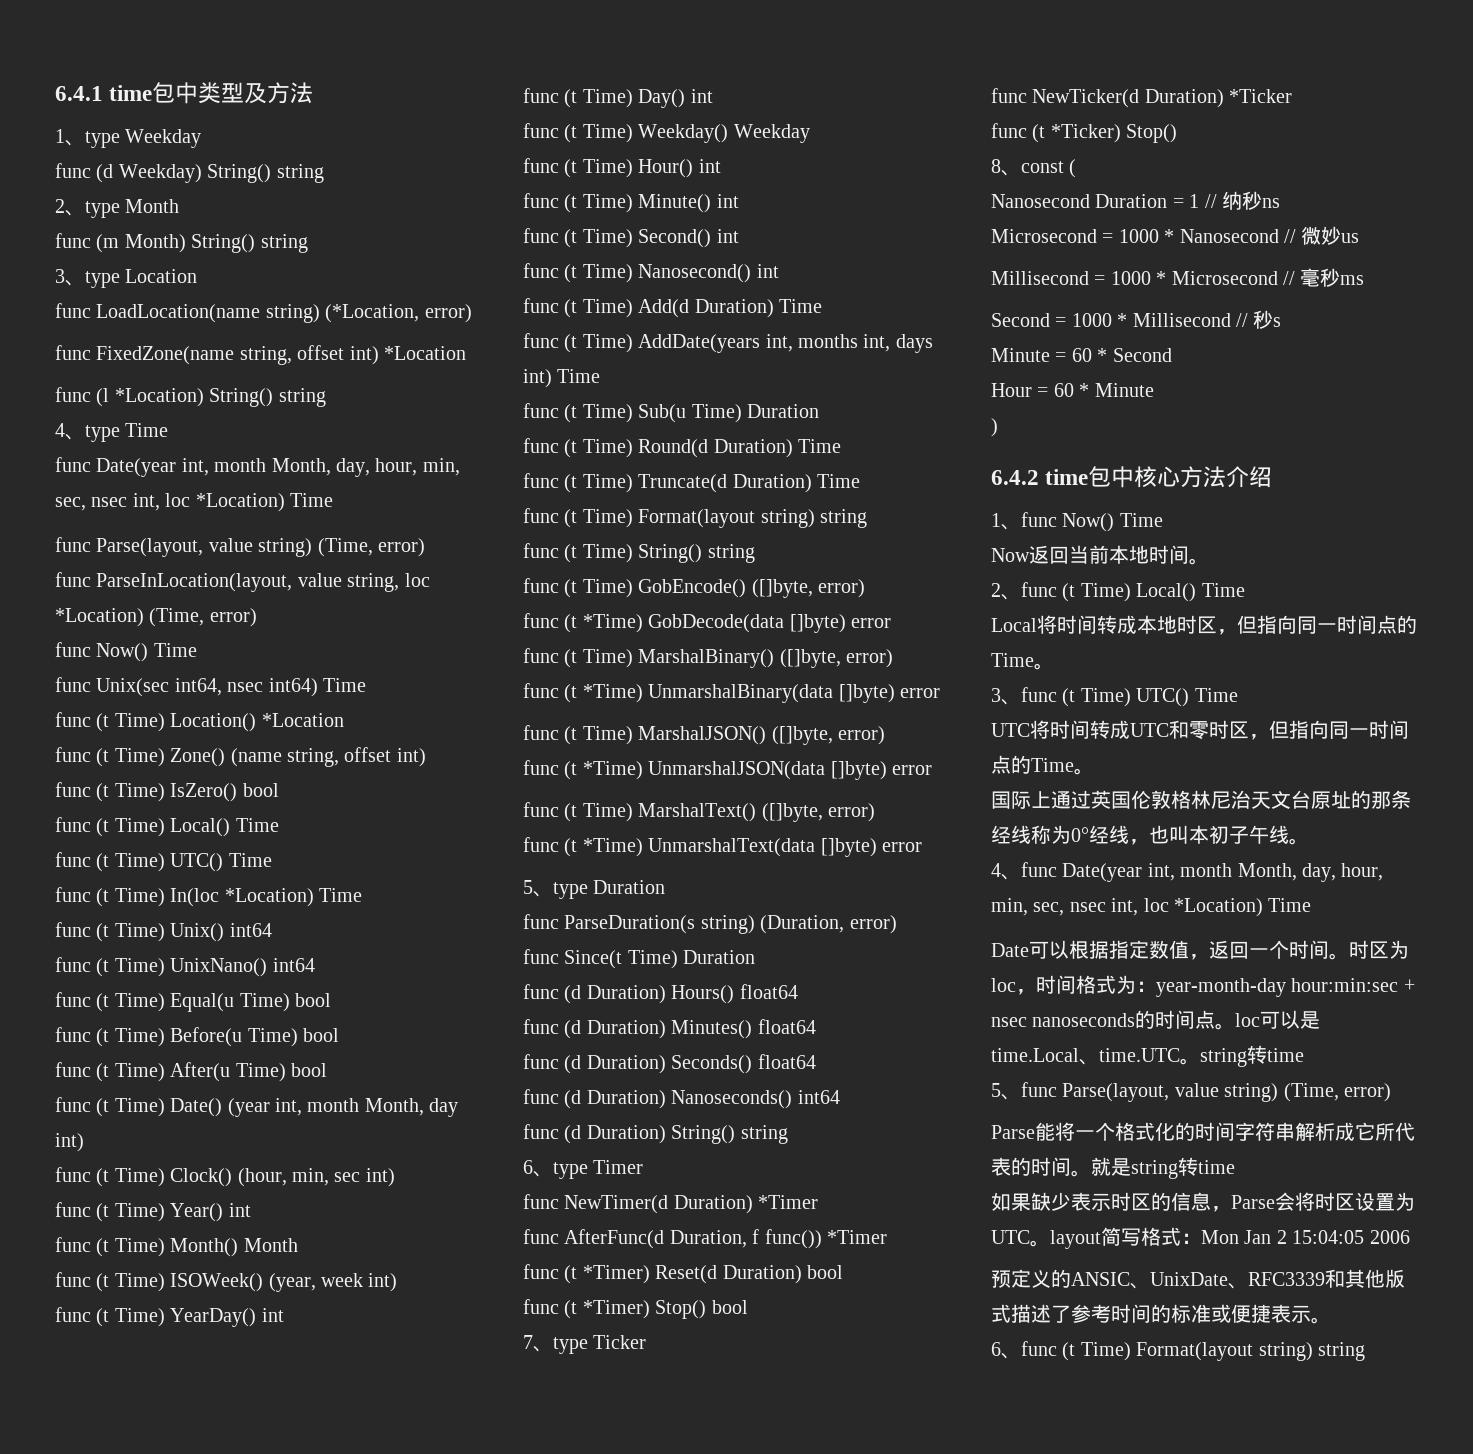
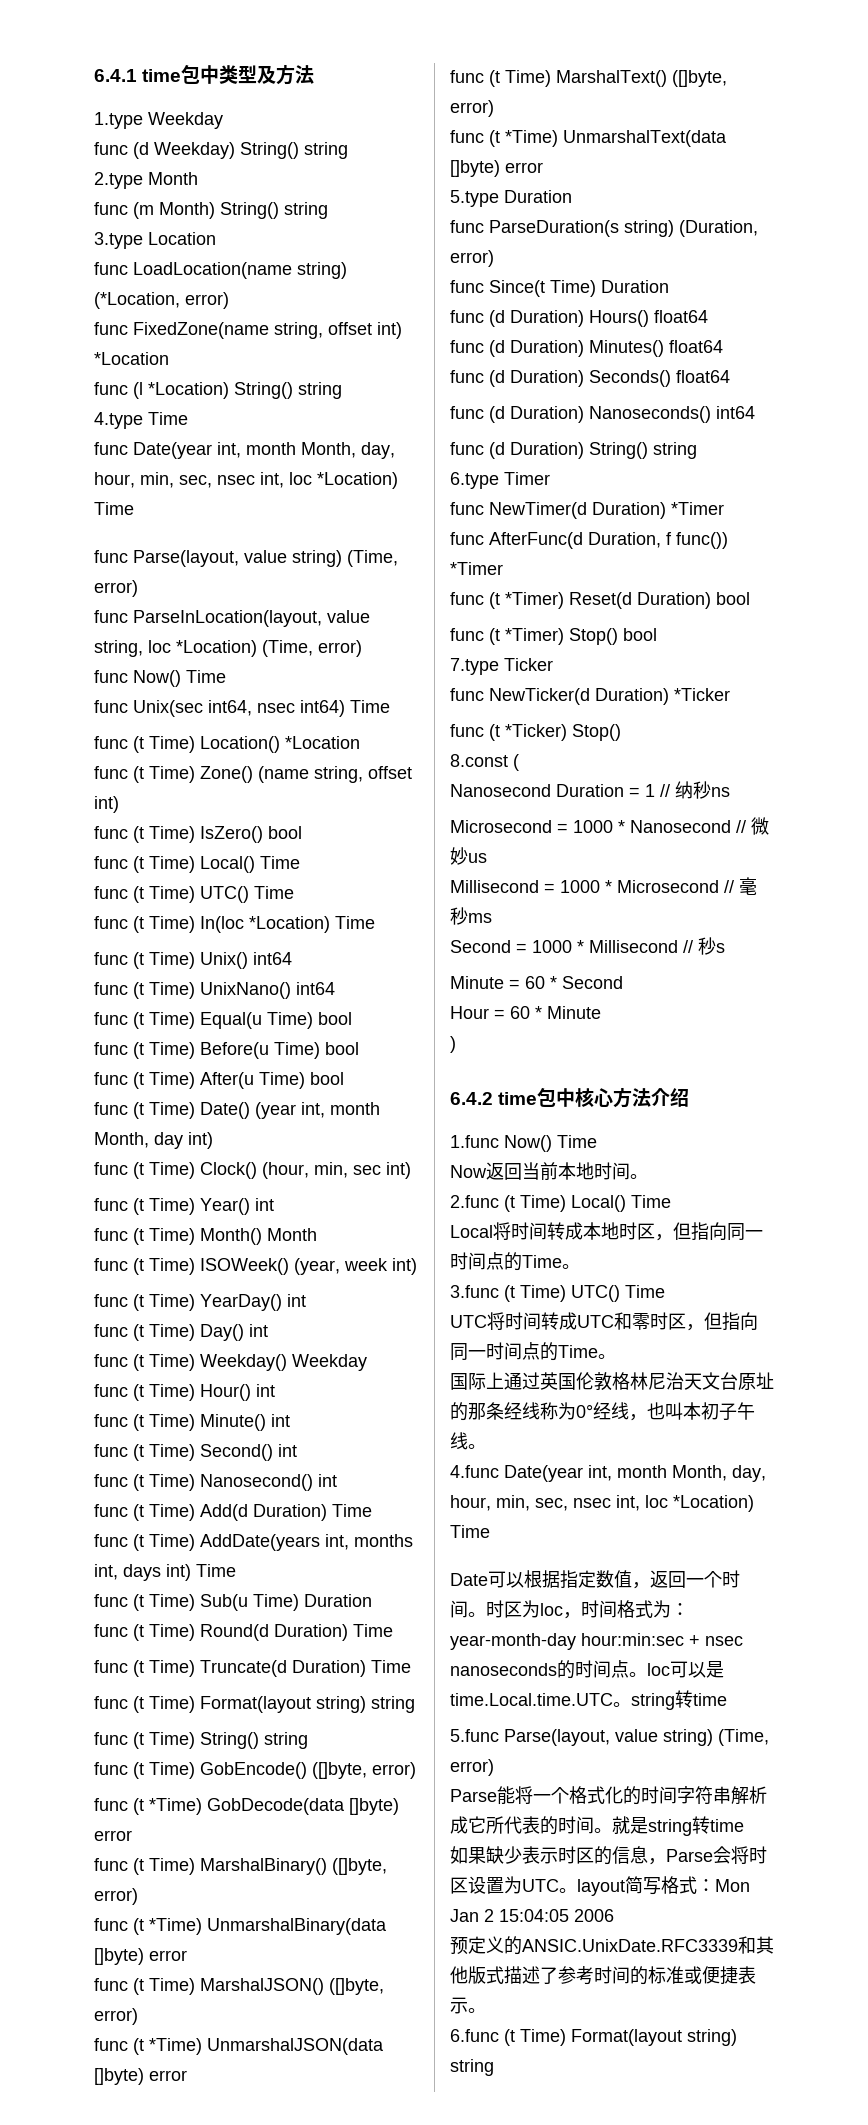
- 1、type Weekday
+ 1.type Weekday
- 2、type Month
+ 2.type Month
- 3、type Location
+ 3.type Location
- 4、type Time
+ 4.type Time
- 5、type Duration
+ 5.type Duration
- 6、type Timer
+ 6.type Timer
- 7、type Ticker
+ 7.type Ticker
- 8、const (
+ 8.const (
- 1、func Now() Time
+ 1.func Now() Time
- 2、func (t Time) Local() Time
+ 2.func (t Time) Local() Time
- 3、func (t Time) UTC() Time
+ 3.func (t Time) UTC() Time
- 4、func Date(year int, month Month, day, hour, min, sec, nsec int, loc *Location) Time
+ 4.func Date(year int, month Month, day, hour, min, sec, nsec int, loc *Location) Time
- 时区为loc，时间格式为：year-month-day hour:min:sec + nsec nanoseconds的时间点。loc可以是time.Local、time.UTC。string转time
+ 时区为loc，时间格式为：year-month-day hour:min:sec + nsec nanoseconds的时间点。loc可以是time.Local.time.UTC。string转time
- 5、func Parse(layout, value string) (Time, error)
+ 5.func Parse(layout, value string) (Time, error)
- 预定义的ANSIC、UnixDate、RFC3339和其他版式描述了参考时间的标准或便捷表示。
+ 预定义的ANSIC.UnixDate.RFC3339和其他版式描述了参考时间的标准或便捷表示。
- 6、func (t Time) Format(layout string) string
+ 6.func (t Time) Format(layout string) string

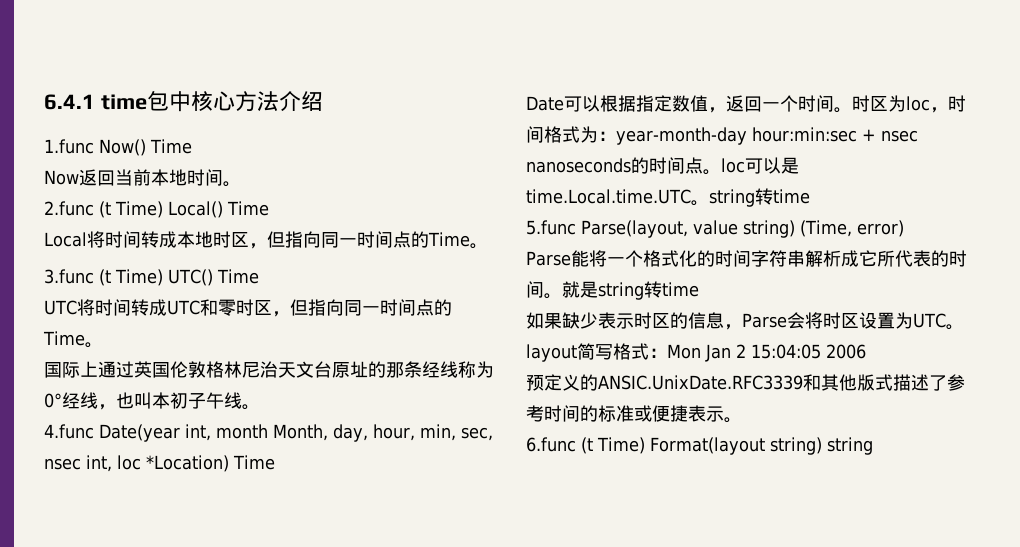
- 6.4.1 time包中类型及方法
- 1.type Weekday
- func (d Weekday) String() string
- 2.type Month
- func (m Month) String() string
- 3.type Location
- func LoadLocation(name string) (*Location, error)
- func FixedZone(name string, offset int) *Location
- func (l *Location) String() string
- 4.type Time
- func Date(year int, month Month, day, hour, min, sec, nsec int, loc *Location) Time
- func Parse(layout, value string) (Time, error)
- func ParseInLocation(layout, value string, loc *Location) (Time, error)
- func Now() Time
- func Unix(sec int64, nsec int64) Time
- func (t Time) Location() *Location
- func (t Time) Zone() (name string, offset int)
- func (t Time) IsZero() bool
- func (t Time) Local() Time
- func (t Time) UTC() Time
- func (t Time) In(loc *Location) Time
- func (t Time) Unix() int64
- func (t Time) UnixNano() int64
- func (t Time) Equal(u Time) bool
- func (t Time) Before(u Time) bool
- func (t Time) After(u Time) bool
- func (t Time) Date() (year int, month Month, day int)
- func (t Time) Clock() (hour, min, sec int)
- func (t Time) Year() int
- func (t Time) Month() Month
- func (t Time) ISOWeek() (year, week int)
- func (t Time) YearDay() int
- func (t Time) Day() int
- func (t Time) Weekday() Weekday
- func (t Time) Hour() int
- func (t Time) Minute() int
- func (t Time) Second() int
- func (t Time) Nanosecond() int
- func (t Time) Add(d Duration) Time
- func (t Time) AddDate(years int, months int, days int) Time
- func (t Time) Sub(u Time) Duration
- func (t Time) Round(d Duration) Time
- func (t Time) Truncate(d Duration) Time
- func (t Time) Format(layout string) string
- func (t Time) String() string
- func (t Time) GobEncode() ([]byte, error)
- func (t *Time) GobDecode(data []byte) error
- func (t Time) MarshalBinary() ([]byte, error)
- func (t *Time) UnmarshalBinary(data []byte) error
- func (t Time) MarshalJSON() ([]byte, error)
- func (t *Time) UnmarshalJSON(data []byte) error
- func (t Time) MarshalText() ([]byte, error)
- func (t *Time) UnmarshalText(data []byte) error
- 5.type Duration
- func ParseDuration(s string) (Duration, error)
- func Since(t Time) Duration
- func (d Duration) Hours() float64
- func (d Duration) Minutes() float64
- func (d Duration) Seconds() float64
- func (d Duration) Nanoseconds() int64
- func (d Duration) String() string
- 6.type Timer
- func NewTimer(d Duration) *Timer
- func AfterFunc(d Duration, f func()) *Timer
- func (t *Timer) Reset(d Duration) bool
- func (t *Timer) Stop() bool
- 7.type Ticker
- func NewTicker(d Duration) *Ticker
- func (t *Ticker) Stop()
- 8.const (
- Nanosecond Duration = 1 // 纳秒ns
- Microsecond = 1000 * Nanosecond // 微妙us
- Millisecond = 1000 * Microsecond // 毫秒ms
- Second = 1000 * Millisecond // 秒s
- Minute = 60 * Second
- Hour = 60 * Minute
- )
- 6.4.2 time包中核心方法介绍
+ 6.4.1 time包中核心方法介绍

